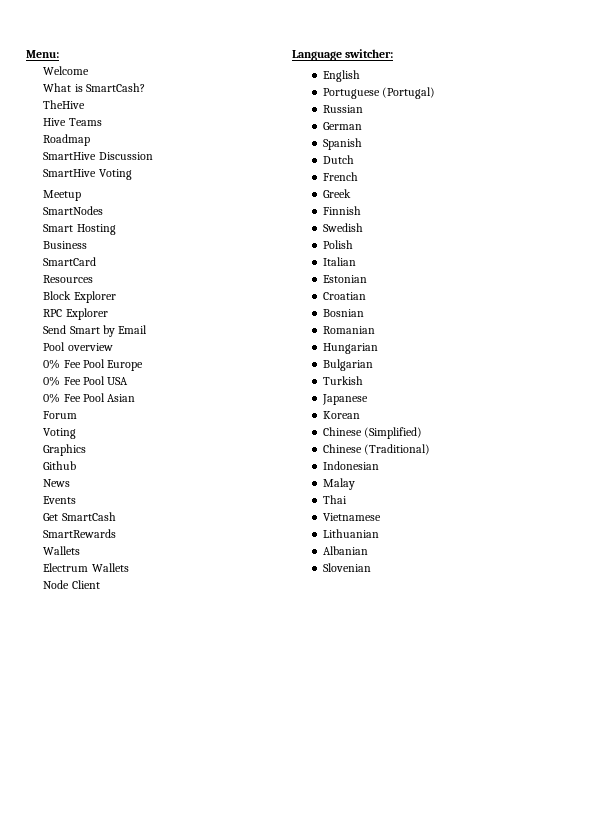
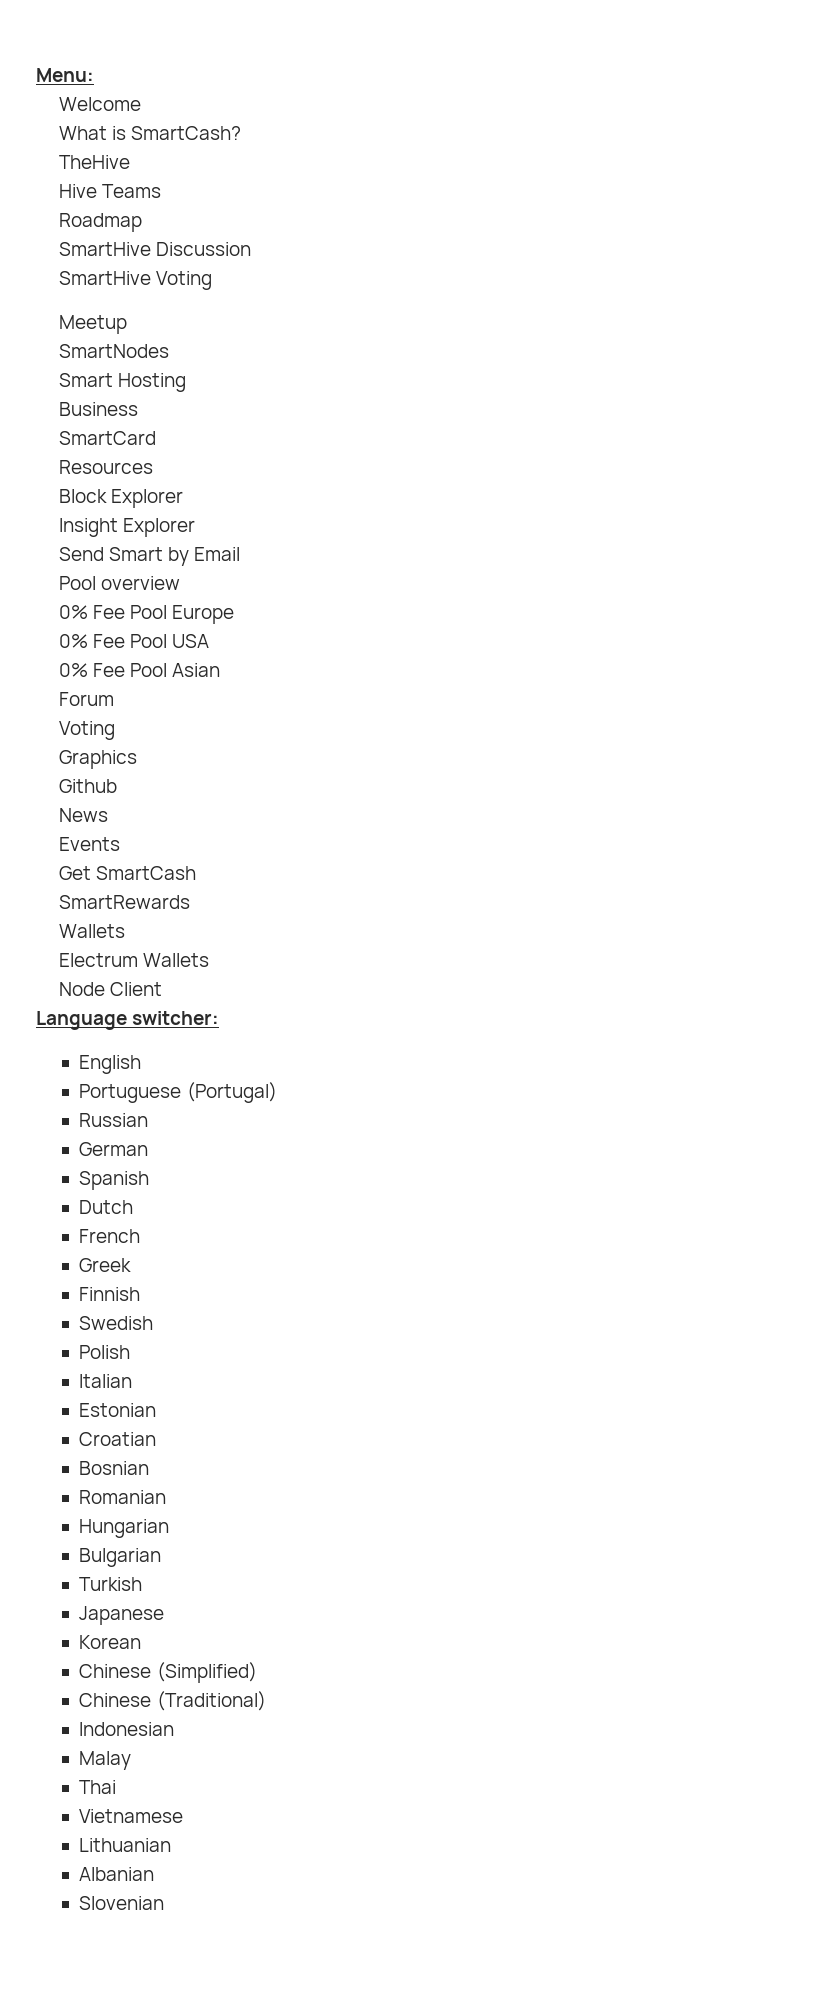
- RPC Explorer
+ Insight Explorer

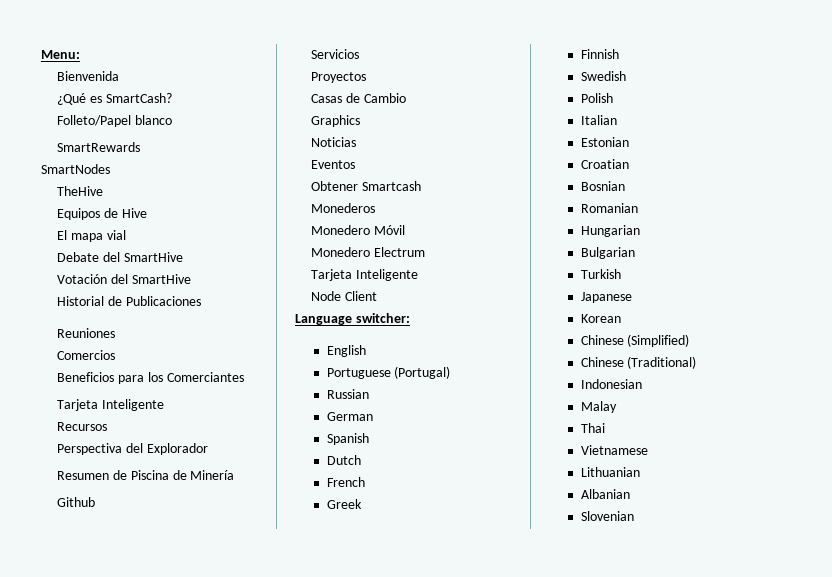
- Welcome
- What is SmartCash?
+ Bienvenida
+ ¿Qué es SmartCash?
+ Folleto/Papel blanco
+ SmartRewards
+ SmartNodes
- Hive Teams
- Roadmap
- SmartHive Discussion
- SmartHive Voting
- Meetup
- SmartNodes
- Smart Hosting
- Business
- SmartCard
- Resources
- Block Explorer
- Insight Explorer
- Send Smart by Email
- Pool overview
- 0% Fee Pool Europe
- 0% Fee Pool USA
- 0% Fee Pool Asian
- Forum
- Voting
+ Equipos de Hive
+ El mapa vial
+ Debate del SmartHive
+ Votación del SmartHive
+ Historial de Publicaciones
+ Reuniones
+ Comercios
+ Beneficios para los Comerciantes
+ Tarjeta Inteligente
+ Recursos
+ Perspectiva del Explorador
+ Resumen de Piscina de Minería
+ Github
+ Servicios
+ Proyectos
+ Casas de Cambio
  Graphics
- Github
- News
- Events
- Get SmartCash
- SmartRewards
- Wallets
- Electrum Wallets
+ Noticias
+ Eventos
+ Obtener Smartcash
+ Monederos
+ Monedero Móvil
+ Monedero Electrum
+ Tarjeta Inteligente

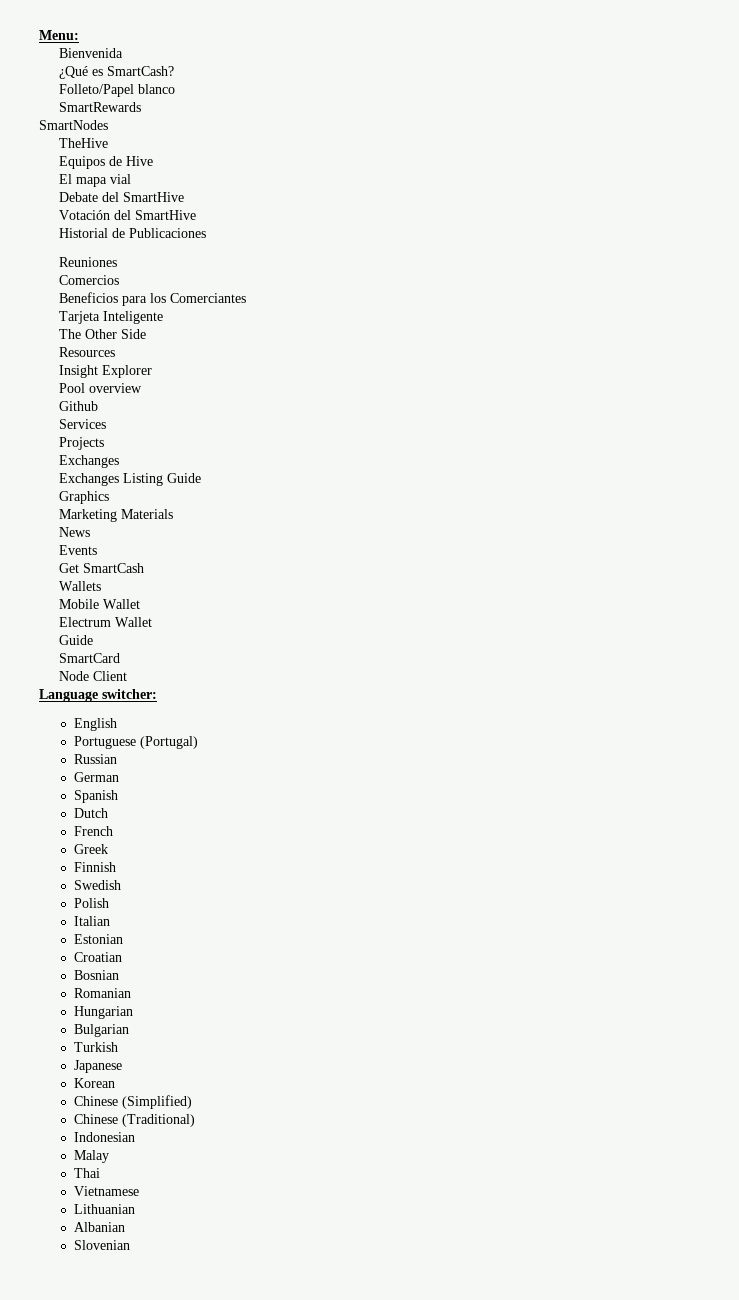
- Recursos
- Perspectiva del Explorador
- Resumen de Piscina de Minería
+ The Other Side
+ Resources
+ Insight Explorer
+ Pool overview
  Github
- Servicios
- Proyectos
- Casas de Cambio
+ Services
+ Projects
+ Exchanges
+ Exchanges Listing Guide
  Graphics
- Noticias
- Eventos
- Obtener Smartcash
- Monederos
- Monedero Móvil
- Monedero Electrum
- Tarjeta Inteligente
+ Marketing Materials
+ News
+ Events
+ Get SmartCash
+ Wallets
+ Mobile Wallet
+ Electrum Wallet
+ Guide
+ SmartCard

